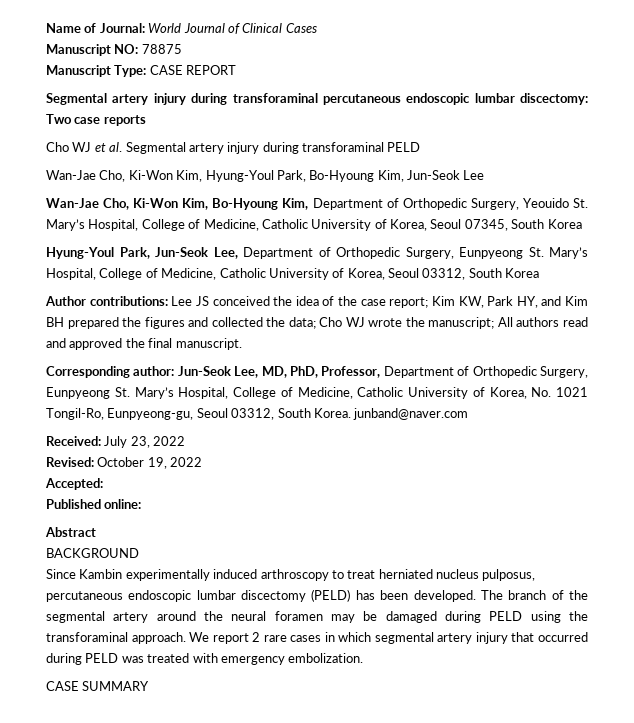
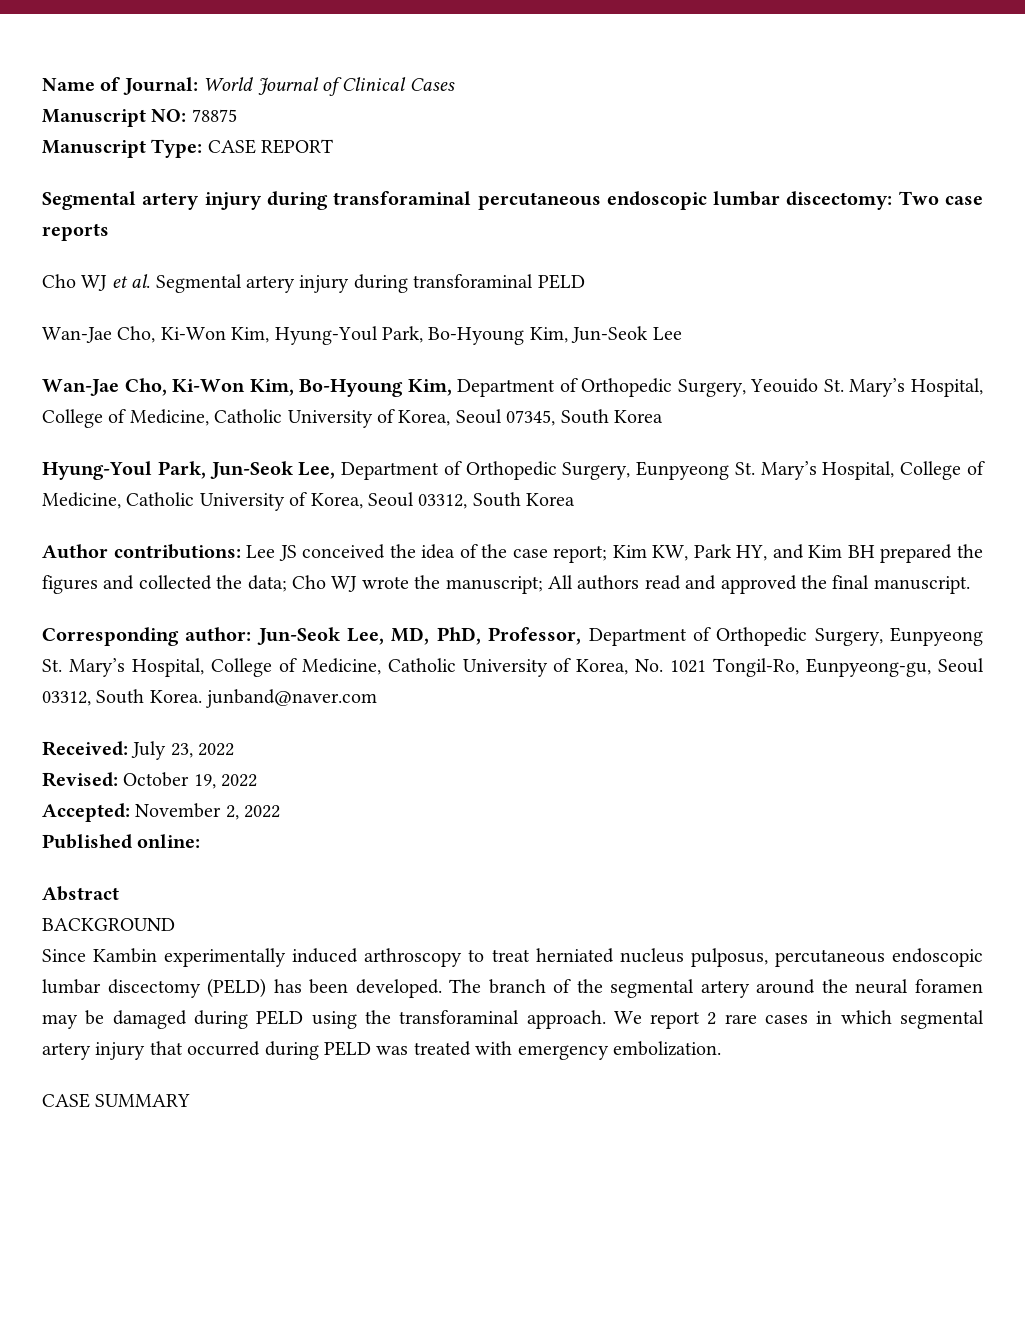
- Accepted:
+ Accepted: November 2, 2022

